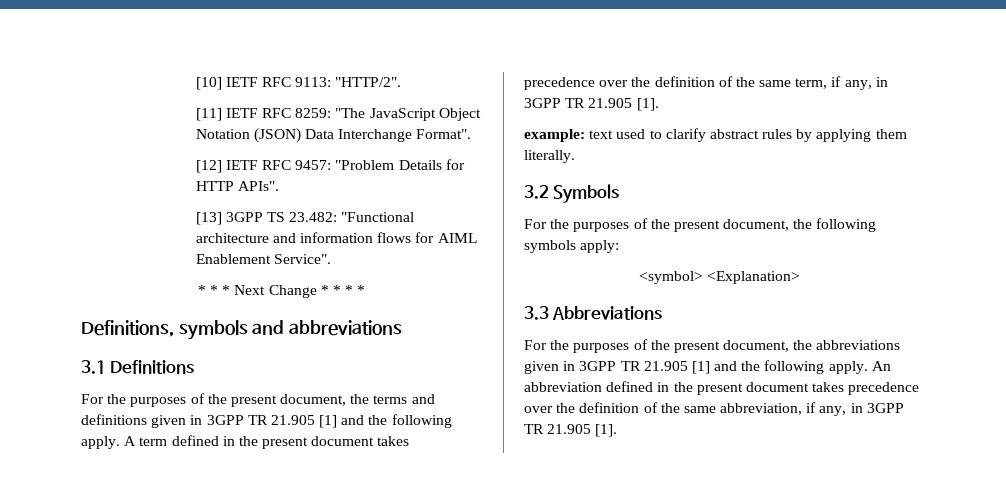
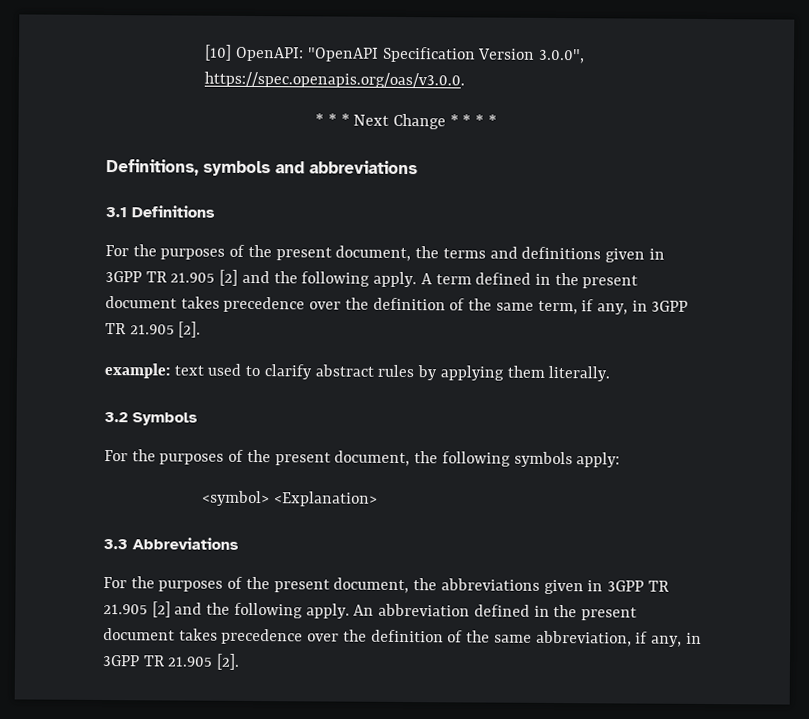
- [10] IETF RFC 9113: "HTTP/2".
- [11] IETF RFC 8259: "The JavaScript Object Notation (JSON) Data Interchange Format".
- [12] IETF RFC 9457: "Problem Details for HTTP APIs".
- [13] 3GPP TS 23.482: "Functional architecture and information flows for AIML Enablement Service".
+ [10] OpenAPI: "OpenAPI Specification Version 3.0.0", https://spec.openapis.org/oas/v3.0.0.
- For the purposes of the present document, the terms and definitions given in 3GPP TR 21.905 [1] and the following apply.
+ For the purposes of the present document, the terms and definitions given in 3GPP TR 21.905 [2] and the following apply.
- A term defined in the present document takes precedence over the definition of the same term, if any, in 3GPP TR 21.905 [1].
+ A term defined in the present document takes precedence over the definition of the same term, if any, in 3GPP TR 21.905 [2].
- For the purposes of the present document, the abbreviations given in 3GPP TR 21.905 [1] and the following apply.
+ For the purposes of the present document, the abbreviations given in 3GPP TR 21.905 [2] and the following apply.
- An abbreviation defined in the present document takes precedence over the definition of the same abbreviation, if any, in 3GPP TR 21.905 [1].
+ An abbreviation defined in the present document takes precedence over the definition of the same abbreviation, if any, in 3GPP TR 21.905 [2].

